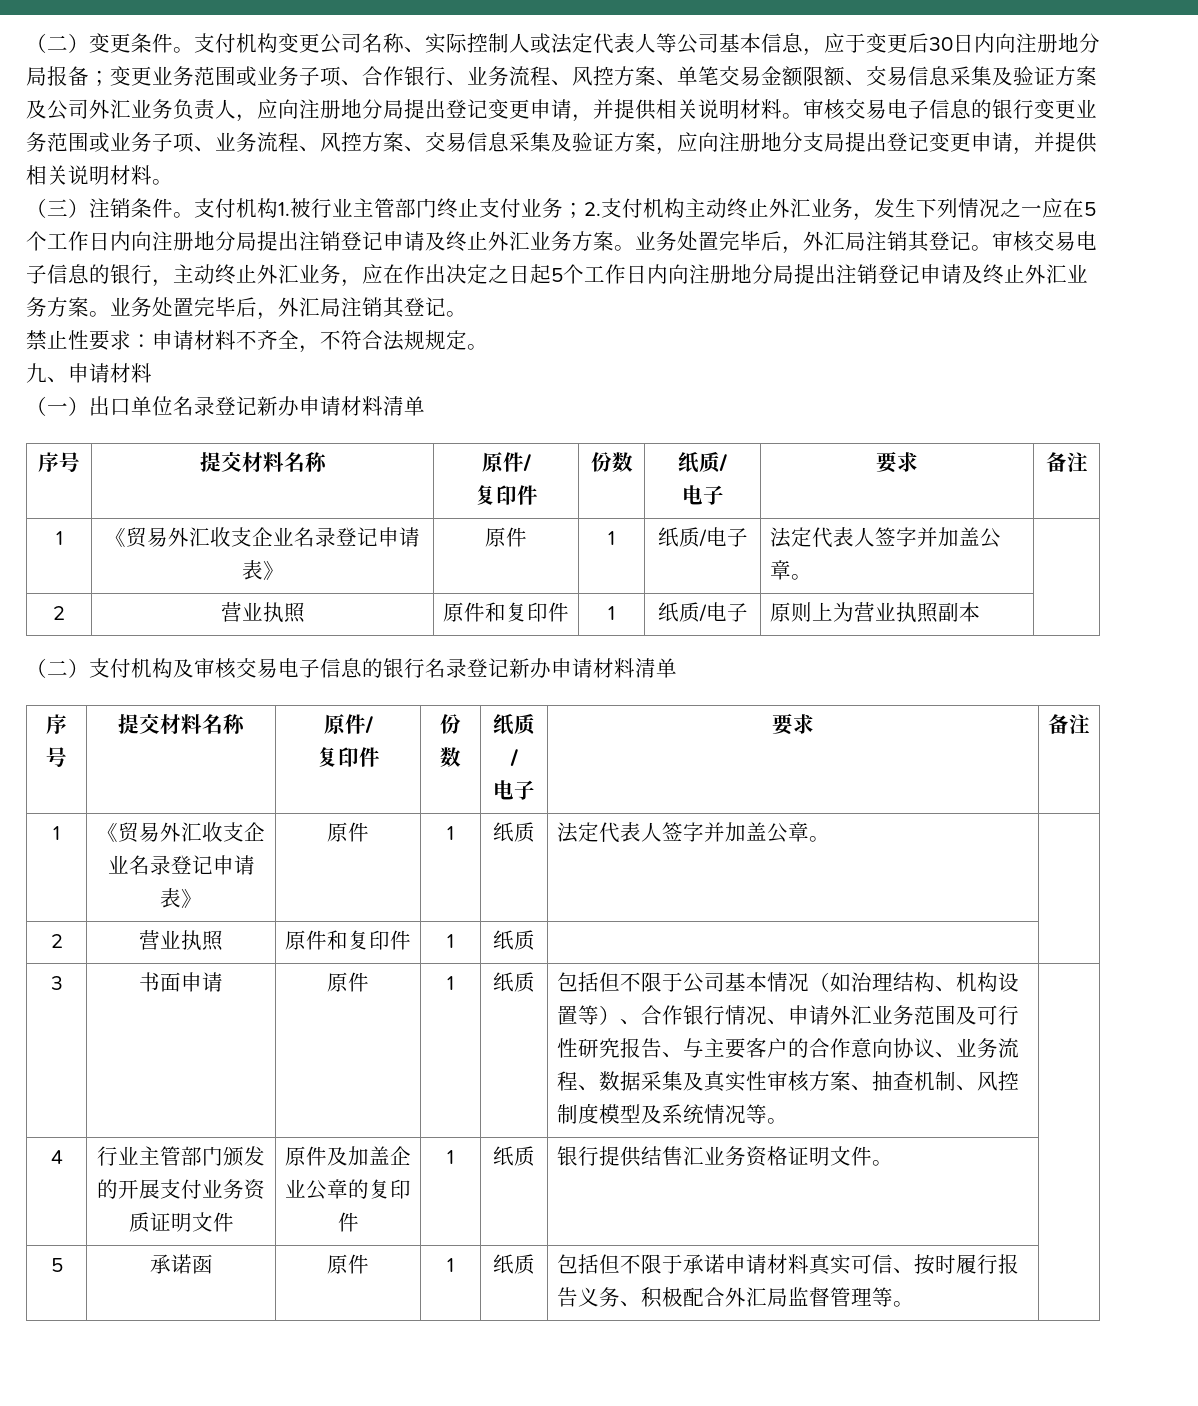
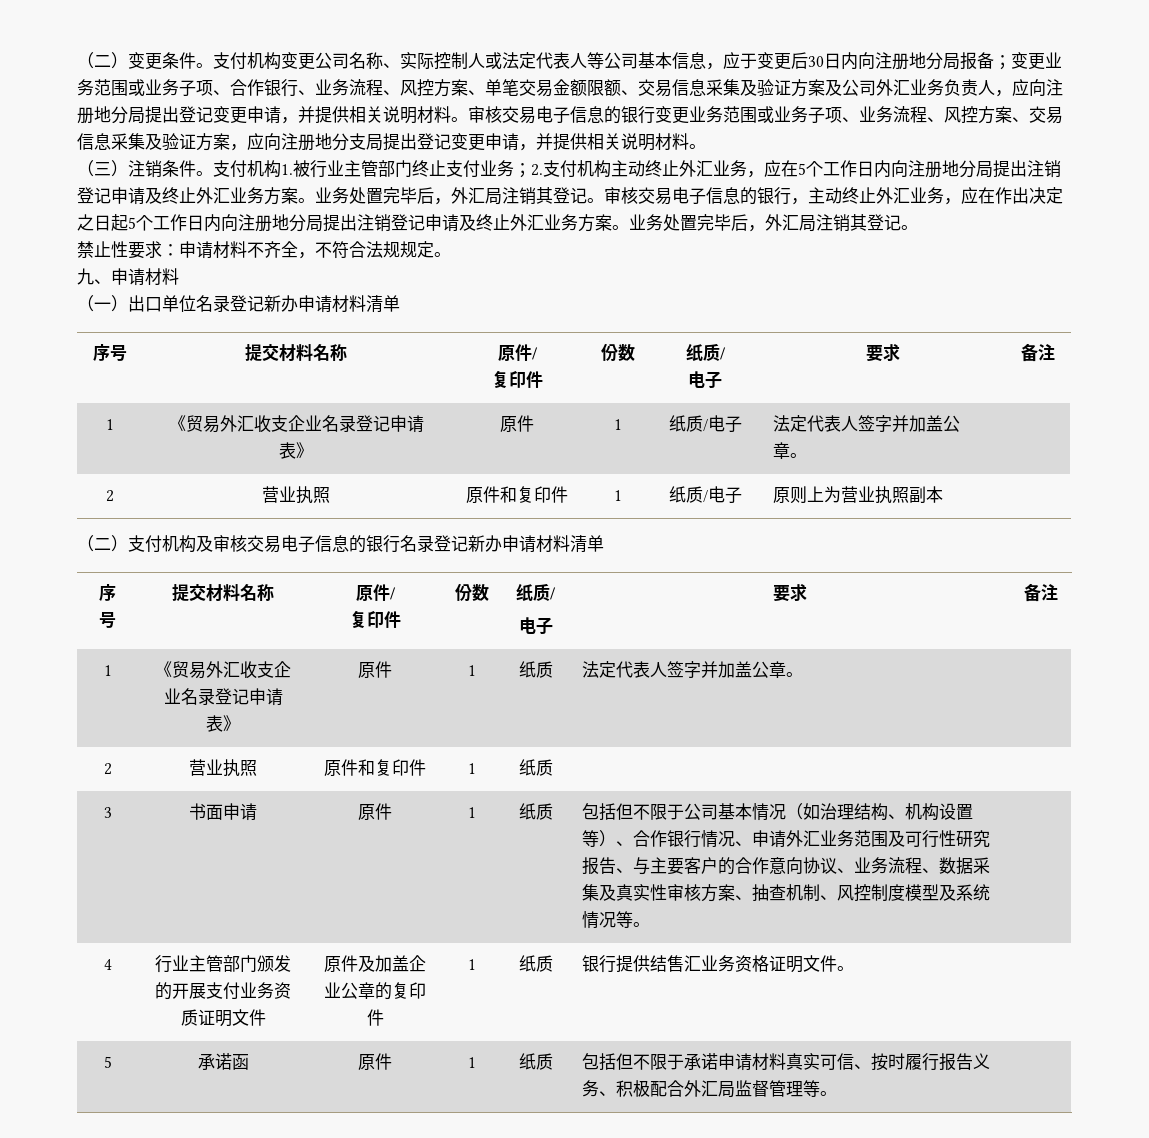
- 支付机构1.被行业主管部门终止支付业务；2.支付机构主动终止外汇业务，发生下列情况之一应在5个工作日内向注册地分局提出注销登记申请及终止外汇业务方案。
+ 支付机构1.被行业主管部门终止支付业务；2.支付机构主动终止外汇业务，应在5个工作日内向注册地分局提出注销登记申请及终止外汇业务方案。

